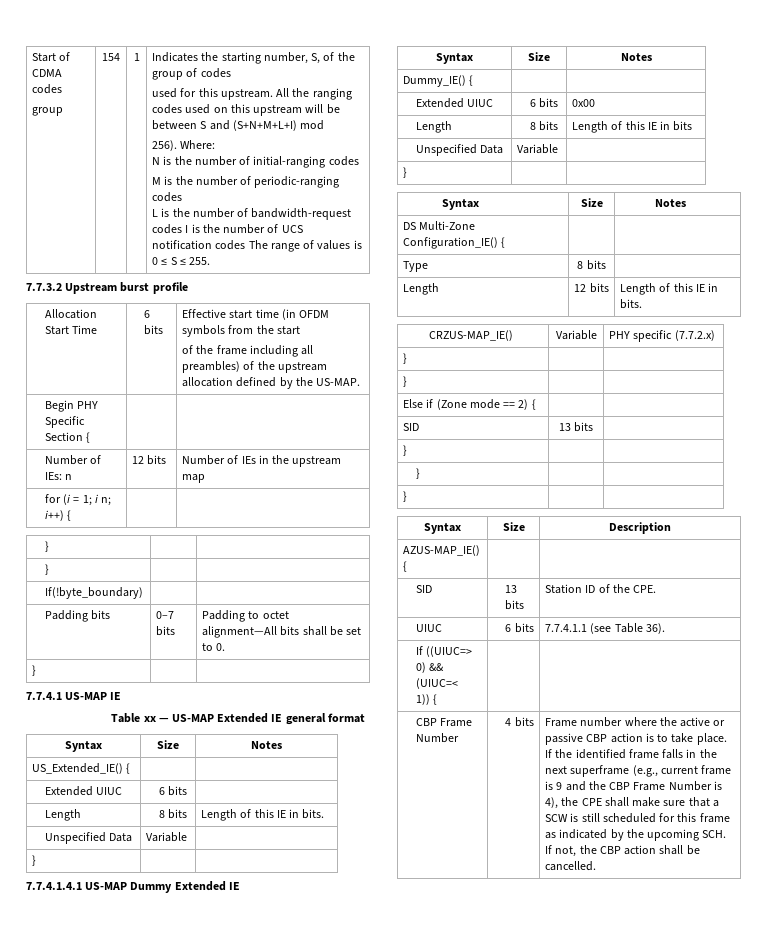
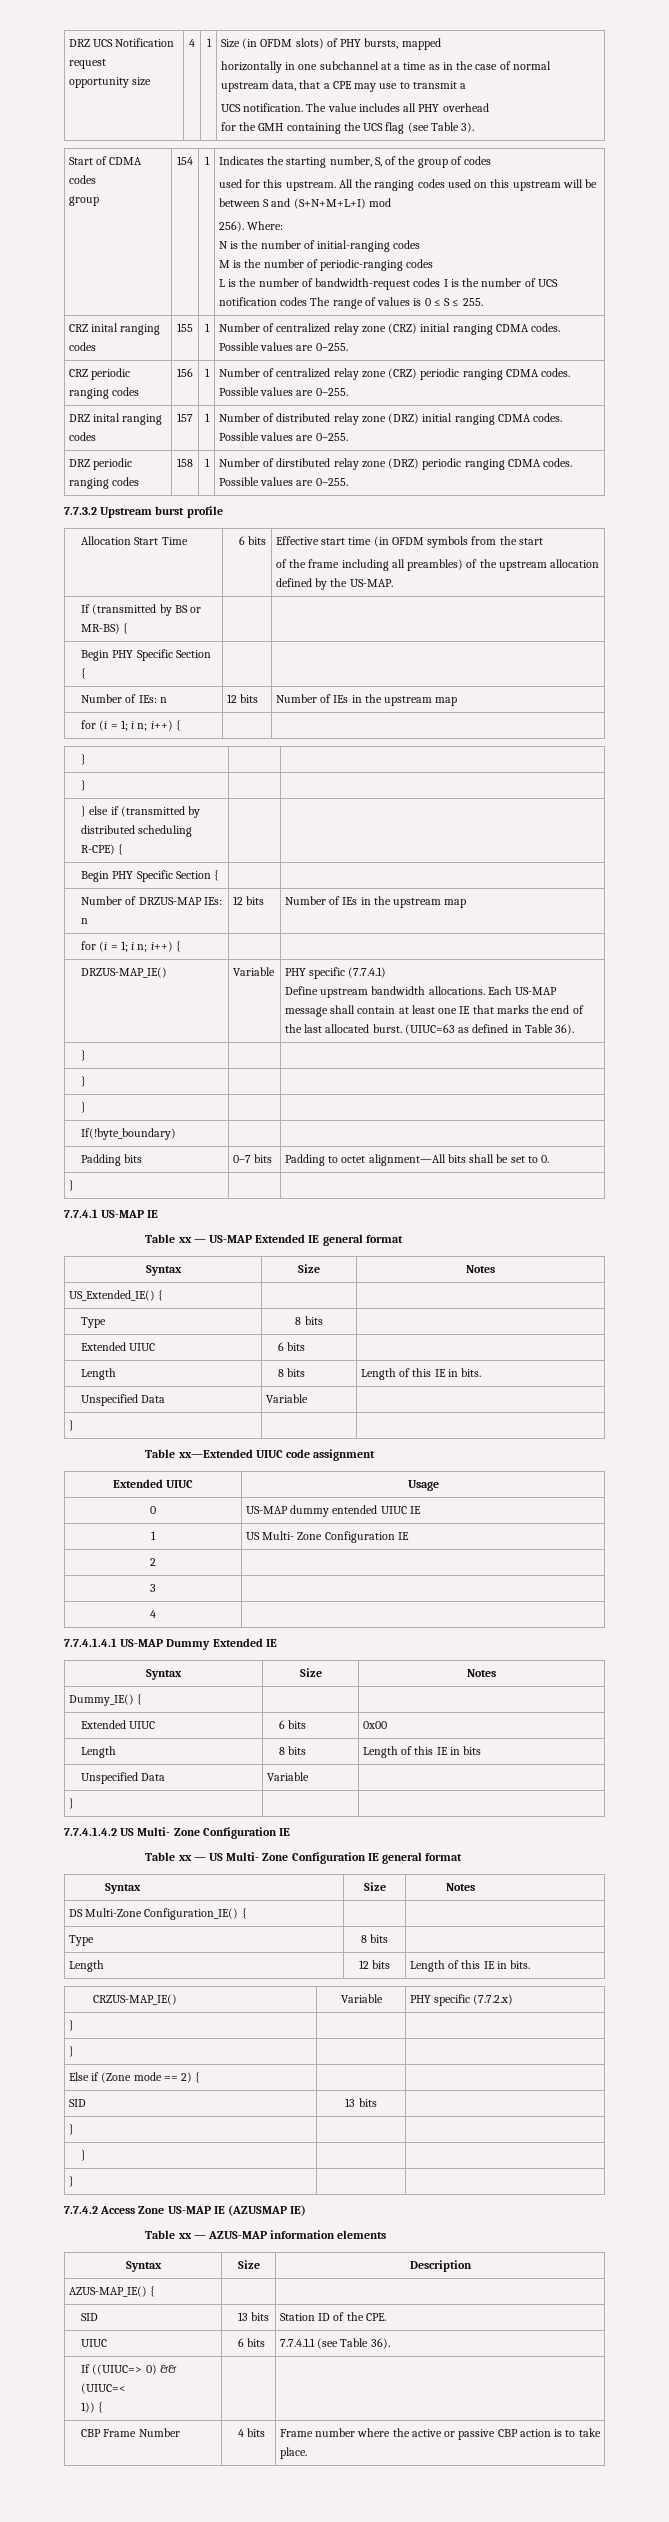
+ DRZ UCS Notification request
+ opportunity size | 4 | 1 | Size (in OFDM slots) of PHY bursts, mapped
+ horizontally in one subchannel at a time as in the case of normal upstream data, that a CPE may use to transmit a
+ UCS notification. The value includes all PHY overhead
+ for the GMH containing the UCS flag (see Table 3).
+ CRZ inital ranging codes | 155 | 1 | Number of centralized relay zone (CRZ) initial ranging CDMA codes. Possible values are 0–255.
+ CRZ periodic ranging codes | 156 | 1 | Number of centralized relay zone (CRZ) periodic ranging CDMA codes. Possible values are 0–255.
+ DRZ inital ranging codes | 157 | 1 | Number of distributed relay zone (DRZ) initial ranging CDMA codes. Possible values are 0–255.
+ DRZ periodic ranging codes | 158 | 1 | Number of dirstibuted relay zone (DRZ) periodic ranging CDMA codes. Possible values are 0–255.
+ If (transmitted by BS or MR-BS) { | |
+ } else if (transmitted by distributed scheduling R-CPE) { | |
+ Begin PHY Specific Section { | |
+ Number of DRZUS-MAP IEs: n | 12 bits | Number of IEs in the upstream map
+ for (i = 1; i n; i++) { | |
+ DRZUS-MAP_IE() | Variable | PHY specific (7.7.4.1)
+ Define upstream bandwidth allocations. Each US-MAP message shall contain at least one IE that marks the end of the last allocated burst. (UIUC=63 as defined in Table 36).
+ } | |
+ } | |
+ } | |
  US_Extended_IE() { | |
+ Type | 8 bits |
+ Table xx—Extended UIUC code assignment
+ Extended UIUC | Usage
+ 0 | US-MAP dummy entended UIUC IE
+ 1 | US Multi- Zone Configuration IE
+ 2 |
+ 3 |
+ 4 |
+ 7.7.4.1.4.2 US Multi- Zone Configuration IE
+ Table xx — US Multi- Zone Configuration IE general format
+ 7.7.4.2 Access Zone US-MAP IE (AZUSMAP IE)
+ Table xx — AZUS-MAP information elements
- If the identified frame falls in the next superframe (e.g., current frame is 9 and the CBP Frame Number is 4), the CPE shall make sure that a SCW is still scheduled for this frame as indicated by the upcoming SCH. If not, the CBP action shall be cancelled.

